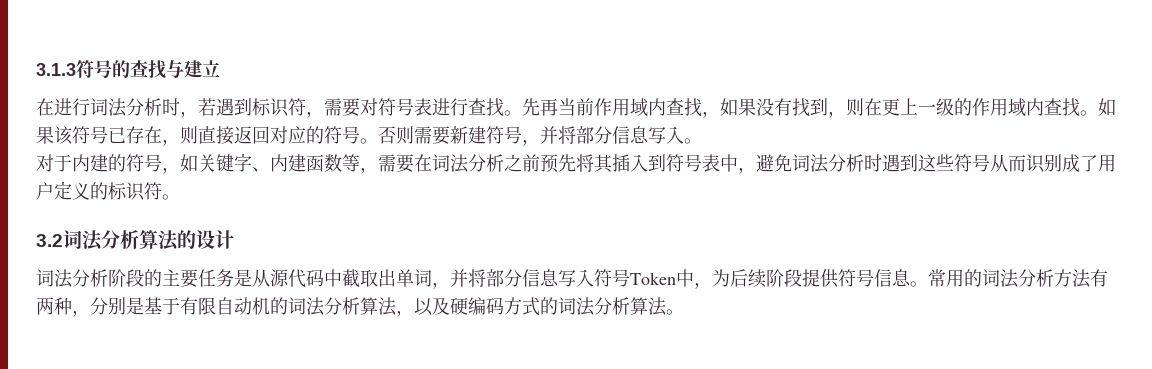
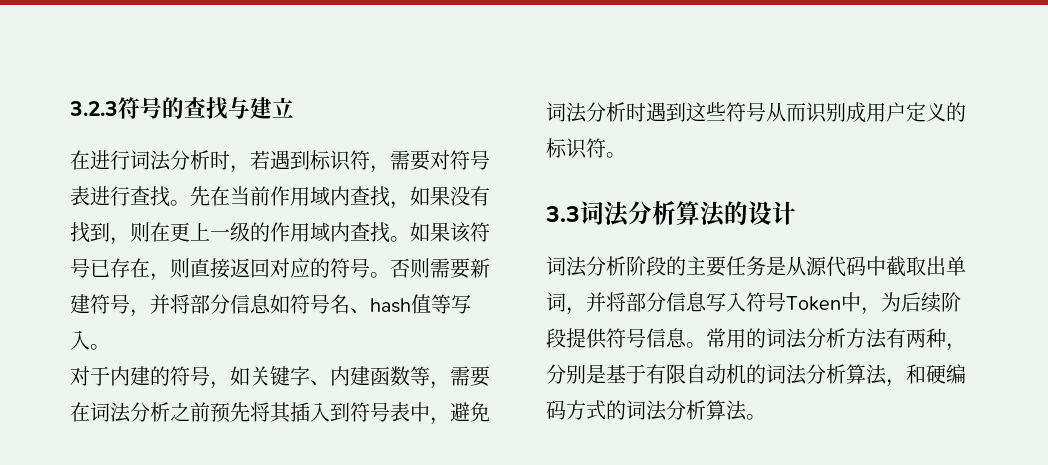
- 3.1.3符号的查找与建立
+ 3.2.3符号的查找与建立
- 先再当前作用域内查找，如果没有找到，则在更上一级的作用域内查找。
+ 先在当前作用域内查找，如果没有找到，则在更上一级的作用域内查找。
- 否则需要新建符号，并将部分信息写入。
+ 否则需要新建符号，并将部分信息如符号名、hash值等写入。
- 对于内建的符号，如关键字、内建函数等，需要在词法分析之前预先将其插入到符号表中，避免词法分析时遇到这些符号从而识别成了用户定义的标识符。
+ 对于内建的符号，如关键字、内建函数等，需要在词法分析之前预先将其插入到符号表中，避免词法分析时遇到这些符号从而识别成用户定义的标识符。
- 3.2词法分析算法的设计
+ 3.3词法分析算法的设计
- 常用的词法分析方法有两种，分别是基于有限自动机的词法分析算法，以及硬编码方式的词法分析算法。
+ 常用的词法分析方法有两种，分别是基于有限自动机的词法分析算法，和硬编码方式的词法分析算法。

